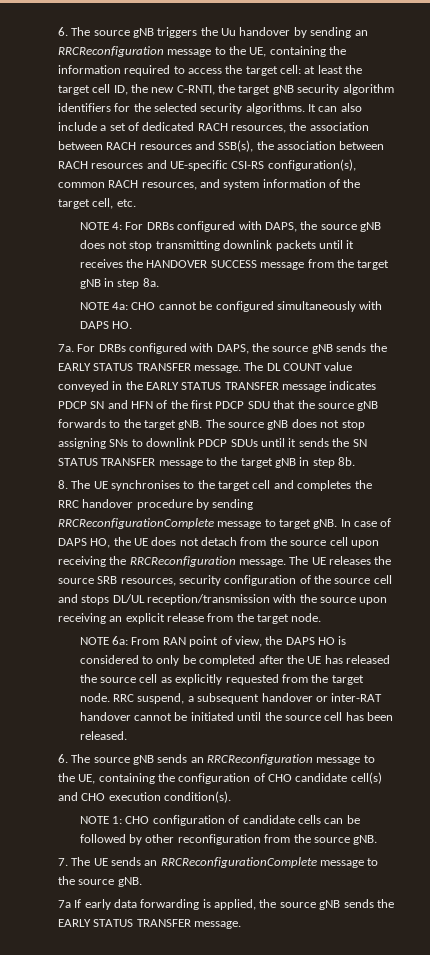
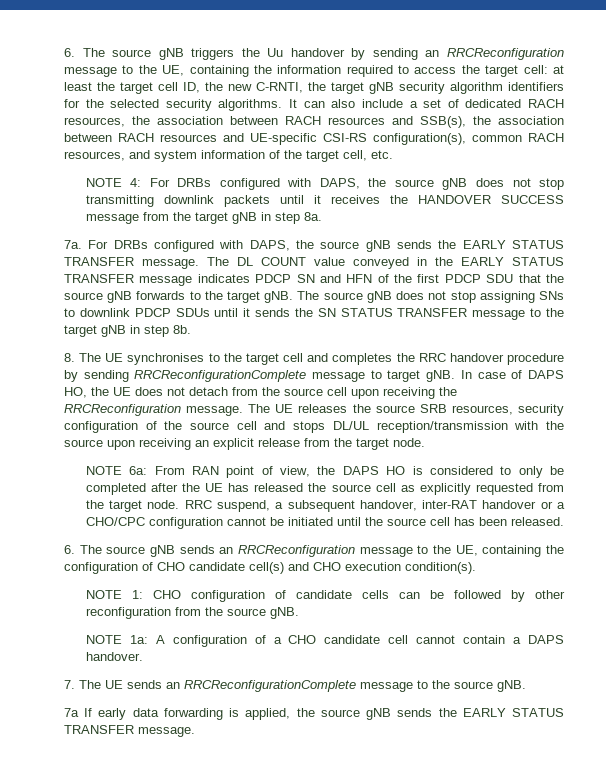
- NOTE 4a: CHO cannot be configured simultaneously with DAPS HO.
- RRC suspend, a subsequent handover or inter-RAT handover cannot be initiated until the source cell has been released.
+ RRC suspend, a subsequent handover, inter-RAT handover or a CHO/CPC configuration cannot be initiated until the source cell has been released.
+ NOTE 1a: A configuration of a CHO candidate cell cannot contain a DAPS handover.

